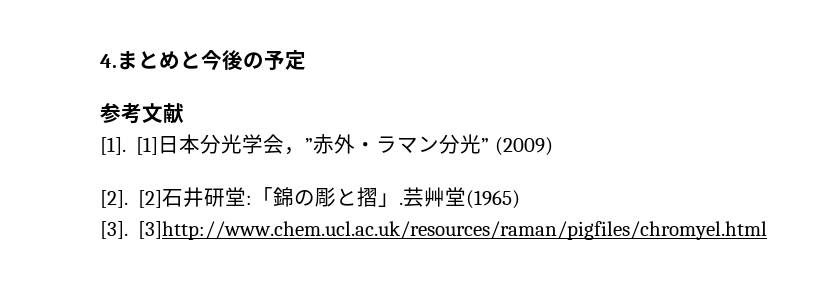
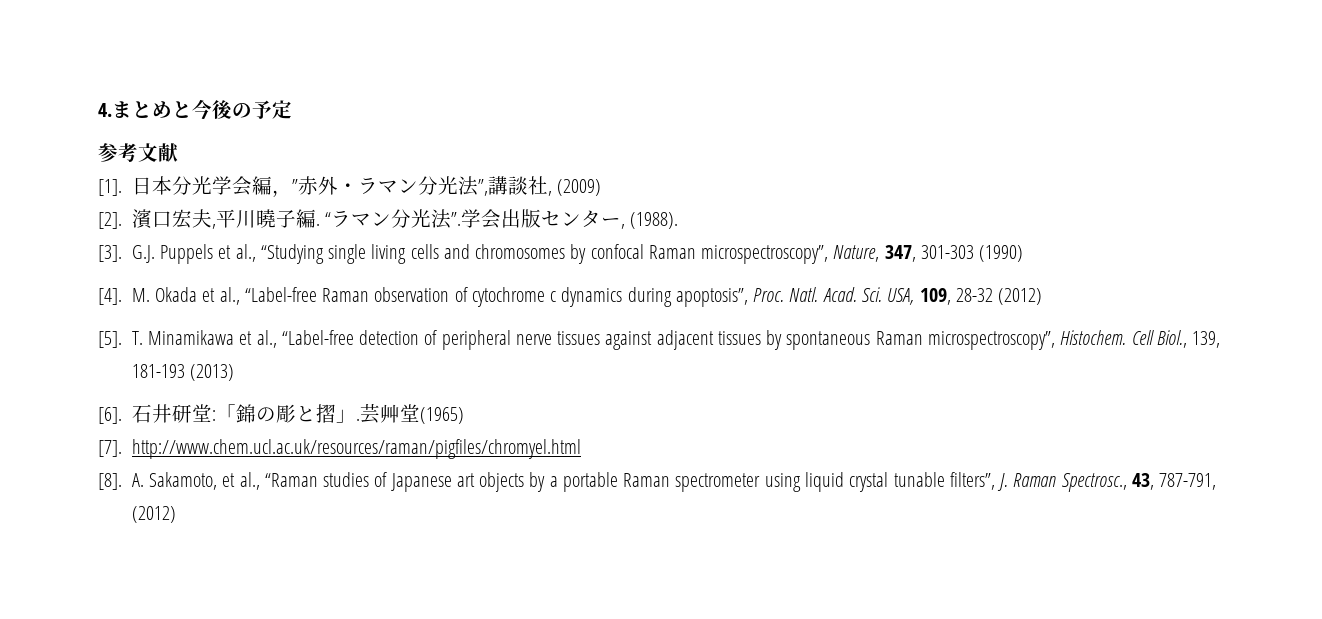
- [1]日本分光学会，”赤外・ラマン分光” (2009)
- [2]. [2]石井研堂:「錦の彫と摺」.
+ 日本分光学会編，”赤外・ラマン分光法”,講談社, (2009)
+ [2].濱口宏夫,平川曉子編. “ラマン分光法”.学会出版センター, (1988).
+ [3]. G.J. Puppels et al., “Studying single living cells and chromosomes by confocal Raman microspectroscopy”, Nature, 347, 301-303 (1990)
+ [4]. M. Okada et al., “Label-free Raman observation of cytochrome c dynamics during apoptosis”, Proc. Natl. Acad. Sci. USA, 109, 28-32 (2012)
+ [5]. T. Minamikawa et al., “Label-free detection of peripheral nerve tissues against adjacent tissues by spontaneous Raman microspectroscopy”, Histochem. Cell Biol., 139, 181-193 (2013)
+ [6].石井研堂:「錦の彫と摺」.
- [3]. [3]http://www.chem.ucl.ac.uk/resources/raman/pigfiles/chromyel.html
+ [7]. http://www.chem.ucl.ac.uk/resources/raman/pigfiles/chromyel.html
+ [8]. A. Sakamoto, et al., “Raman studies of Japanese art objects by a portable Raman spectrometer using liquid crystal tunable filters”, J. Raman Spectrosc., 43, 787-791, (2012)

